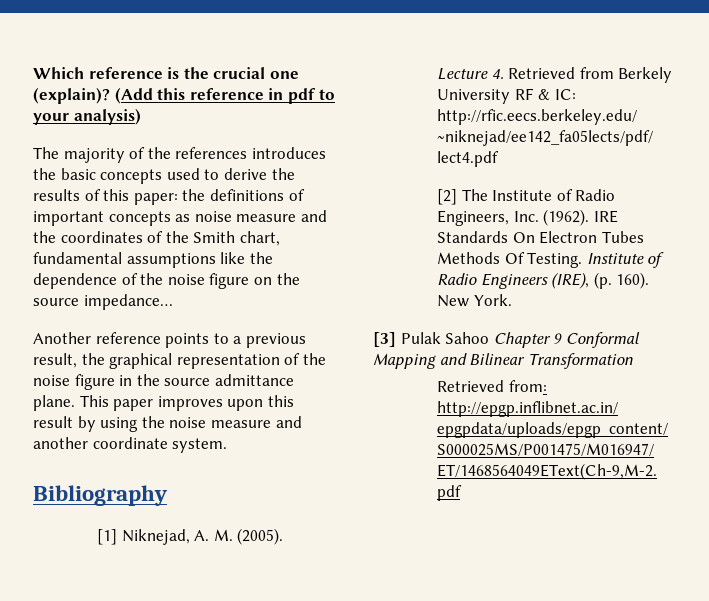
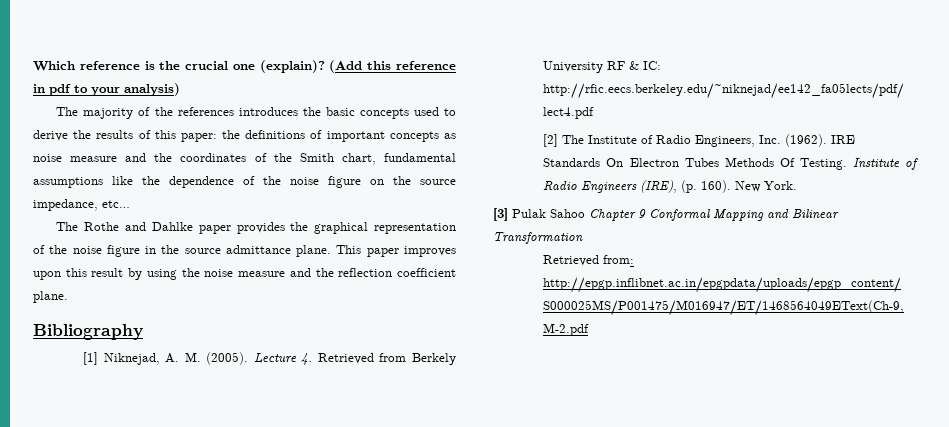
- The majority of the references introduces the basic concepts used to derive the results of this paper: the definitions of important concepts as noise measure and the coordinates of the Smith chart, fundamental assumptions like the dependence of the noise figure on the source impedance…
- Another reference points to a previous result, the graphical representation of the noise figure in the source admittance plane.
+ The majority of the references introduces the basic concepts used to derive the results of this paper: the definitions of important concepts as noise measure and the coordinates of the Smith chart, fundamental assumptions like the dependence of the noise figure on the source impedance, etc…
+ The Rothe and Dahlke paper provides the graphical representation of the noise figure in the source admittance plane.
- This paper improves upon this result by using the noise measure and another coordinate system.
+ This paper improves upon this result by using the noise measure and the reflection coefficient plane.

